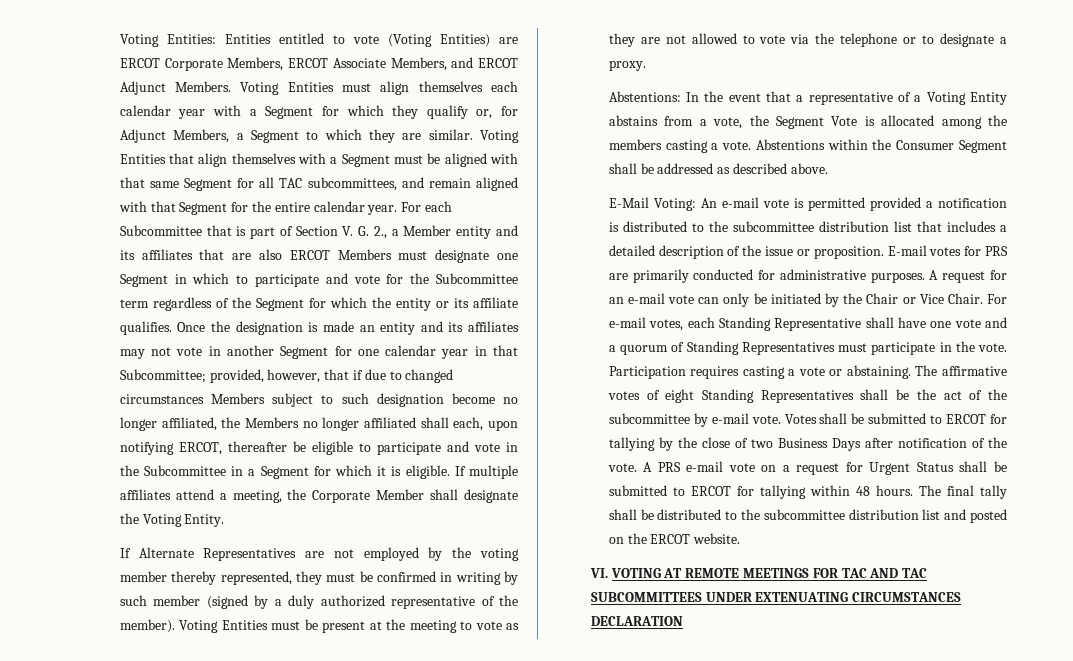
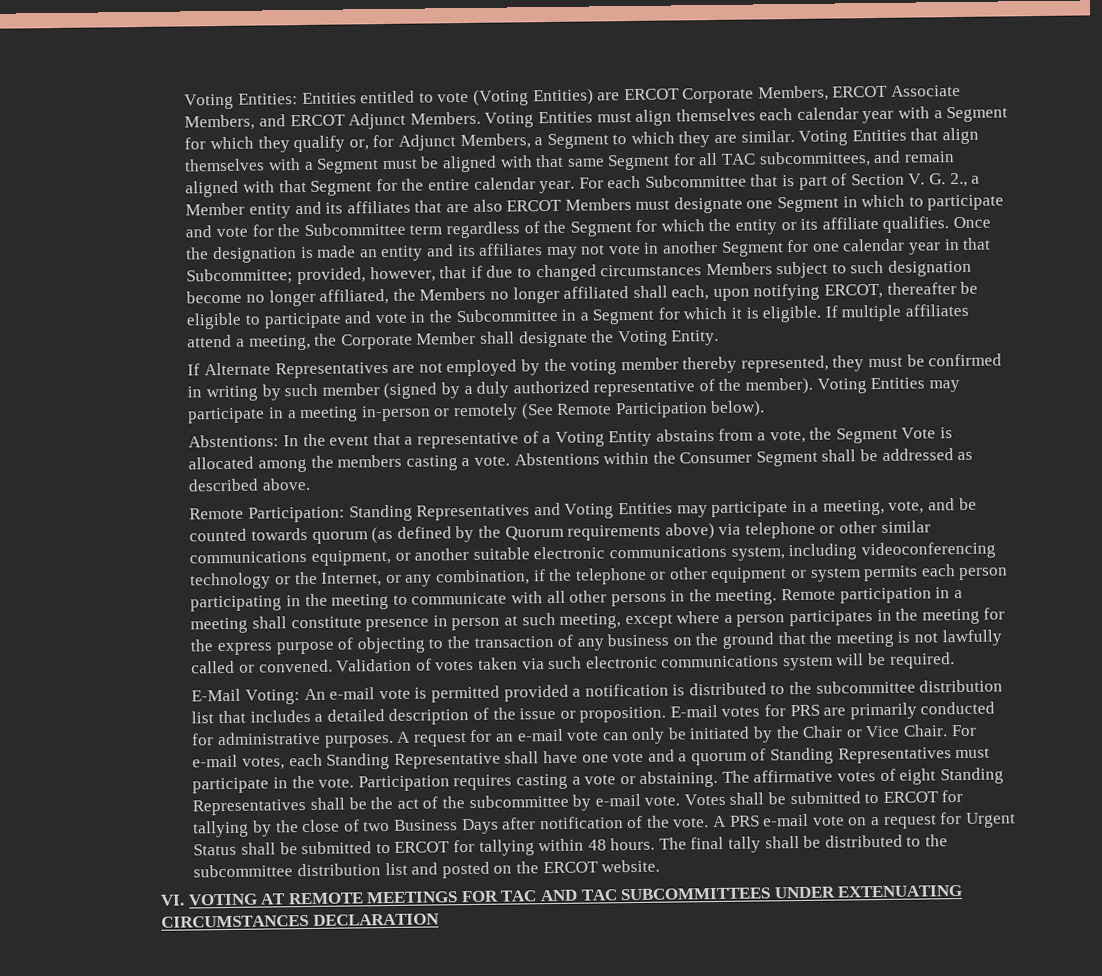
- Voting Entities must be present at the meeting to vote as they are not allowed to vote via the telephone or to designate a proxy.
+ Voting Entities may participate in a meeting in-person or remotely (See Remote Participation below).
+ Remote Participation: Standing Representatives and Voting Entities may participate in a meeting, vote, and be counted towards quorum (as defined by the Quorum requirements above) via telephone or other similar communications equipment, or another suitable electronic communications system, including videoconferencing technology or the Internet, or any combination, if the telephone or other equipment or system permits each person participating in the meeting to communicate with all other persons in the meeting. Remote participation in a meeting shall constitute presence in person at such meeting, except where a person participates in the meeting for the express purpose of objecting to the transaction of any business on the ground that the meeting is not lawfully called or convened. Validation of votes taken via such electronic communications system will be required.

